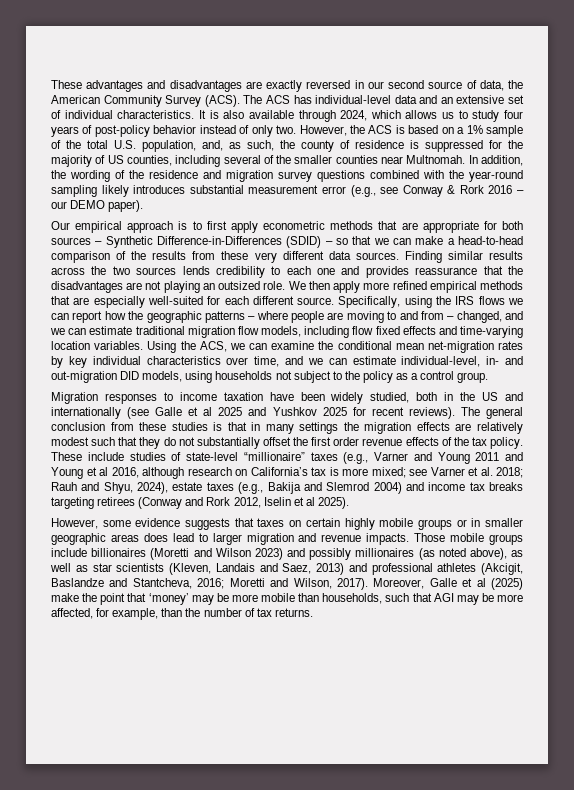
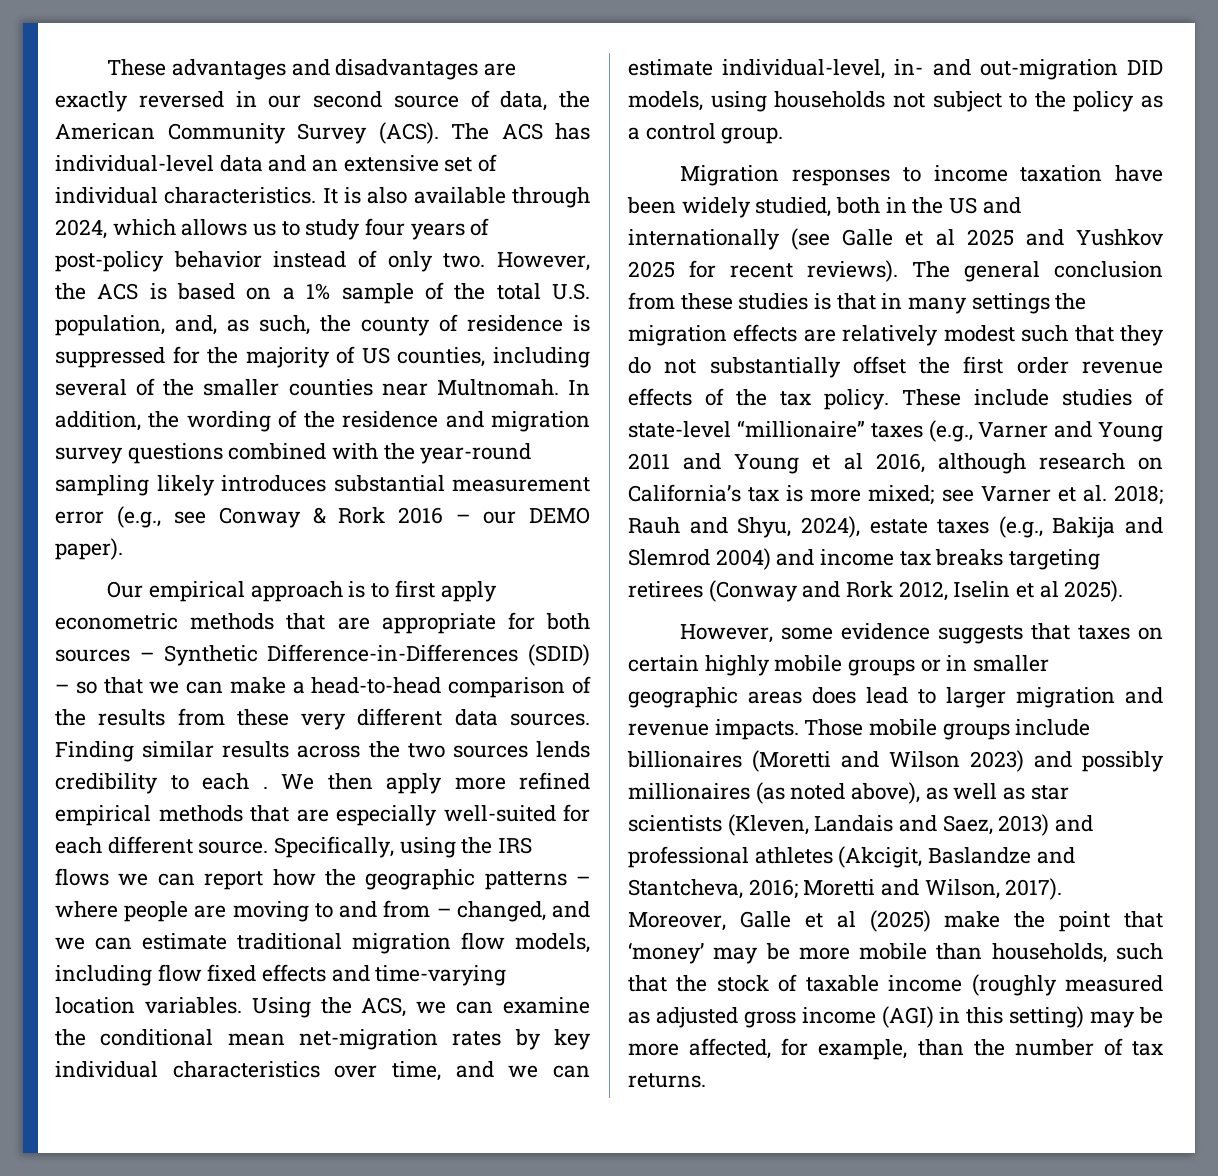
- Finding similar results across the two sources lends credibility to each one and provides reassurance that the disadvantages are not playing an outsized role.
+ Finding similar results across the two sources lends credibility to each .
- Moreover, Galle et al (2025) make the point that ‘money’ may be more mobile than households, such that AGI may be more affected, for example, than the number of tax returns.
+ Moreover, Galle et al (2025) make the point that ‘money’ may be more mobile than households, such that the stock of taxable income (roughly measured as adjusted gross income (AGI) in this setting) may be more affected, for example, than the number of tax returns.

